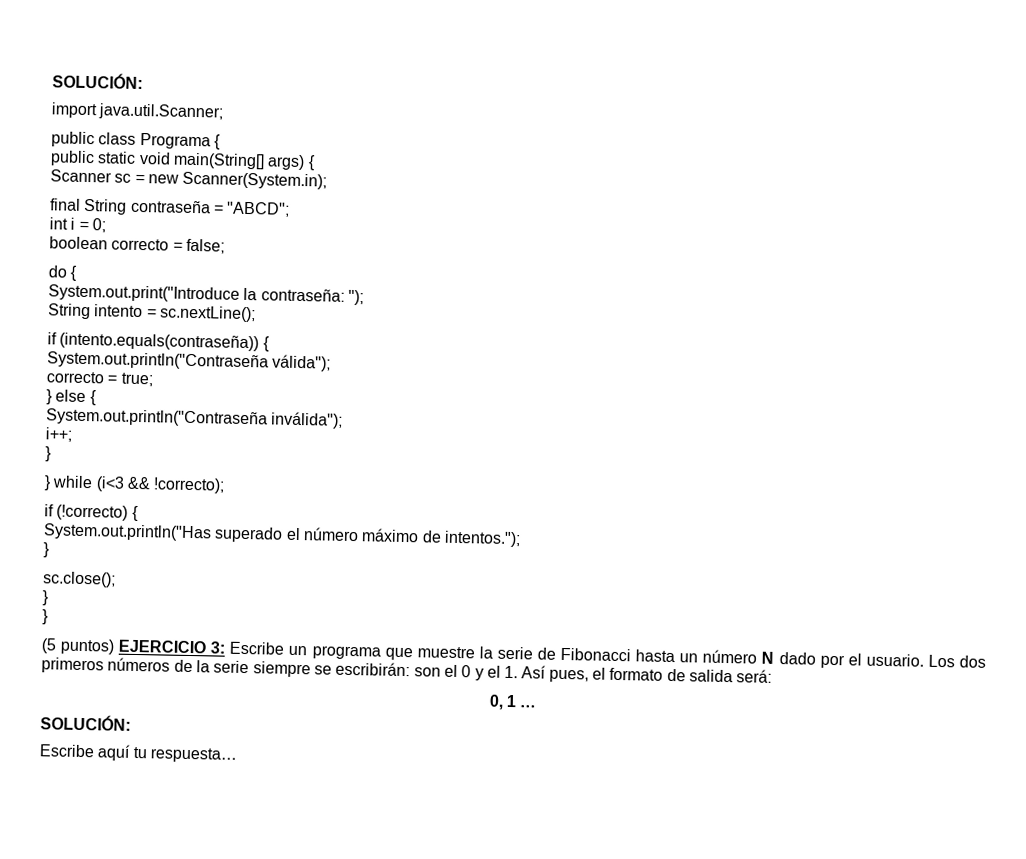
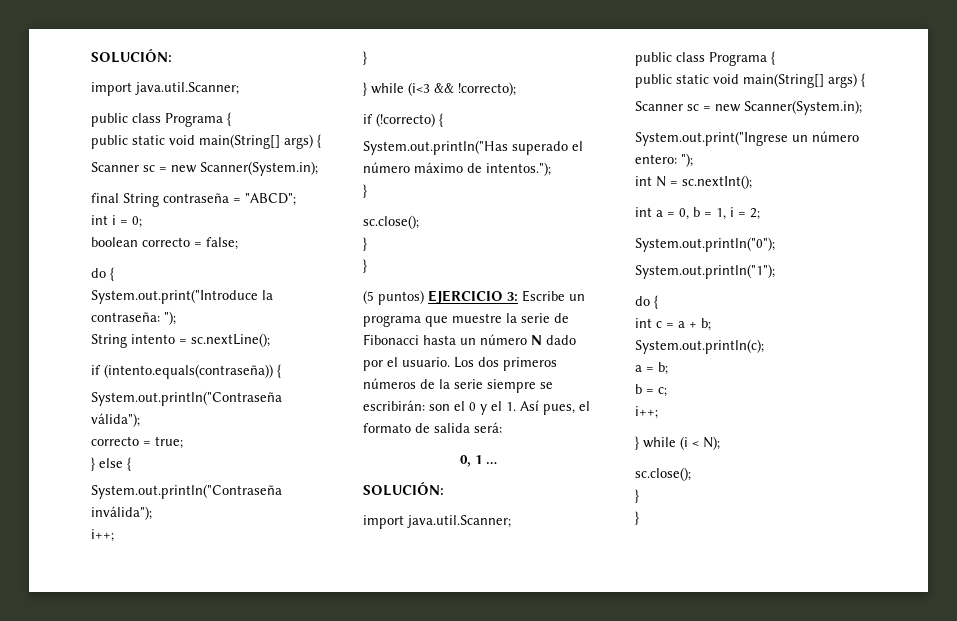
  0, 1 …
  SOLUCIÓN:
- Escribe aquí tu respuesta…
+ import java.util.Scanner;
+ public class Programa {
+ public static void main(String[] args) {
+ Scanner sc = new Scanner(System.in);
+ System.out.print("Ingrese un número entero: ");
+ int N = sc.nextInt();
+ int a = 0, b = 1, i = 2;
+ System.out.println("0");
+ System.out.println("1");
+ do {
+ int c = a + b;
+ System.out.println(c);
+ a = b;
+ b = c;
+ i++;
+ } while (i < N);
+ sc.close();
+ }
+ }

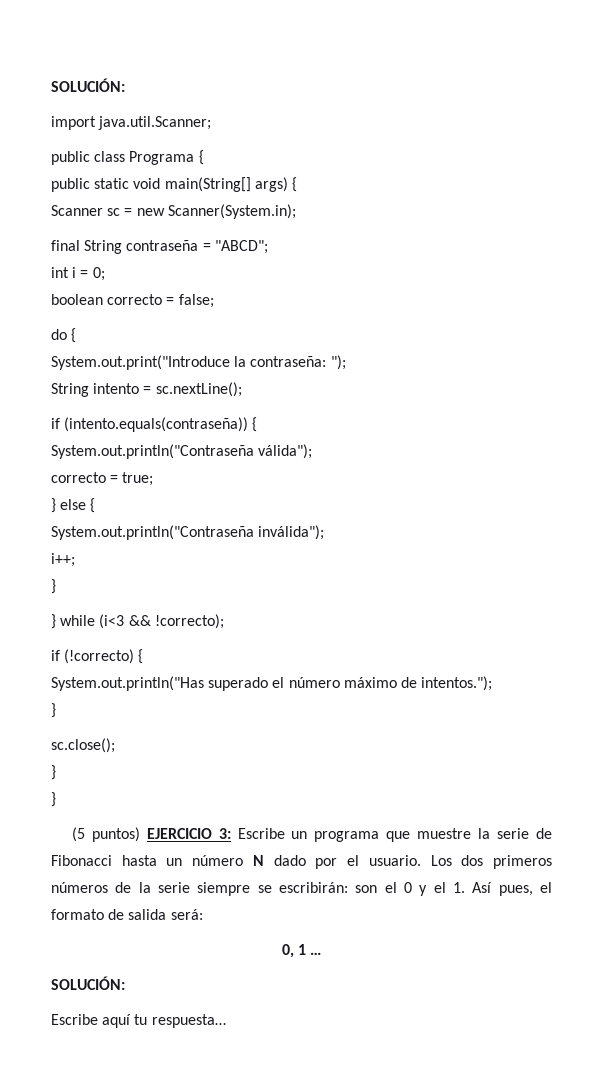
  0, 1 …
  SOLUCIÓN:
- import java.util.Scanner;
- public class Programa {
- public static void main(String[] args) {
- Scanner sc = new Scanner(System.in);
- System.out.print("Ingrese un número entero: ");
- int N = sc.nextInt();
- int a = 0, b = 1, i = 2;
- System.out.println("0");
- System.out.println("1");
- do {
- int c = a + b;
- System.out.println(c);
- a = b;
- b = c;
- i++;
- } while (i < N);
- sc.close();
- }
- }
+ Escribe aquí tu respuesta…

